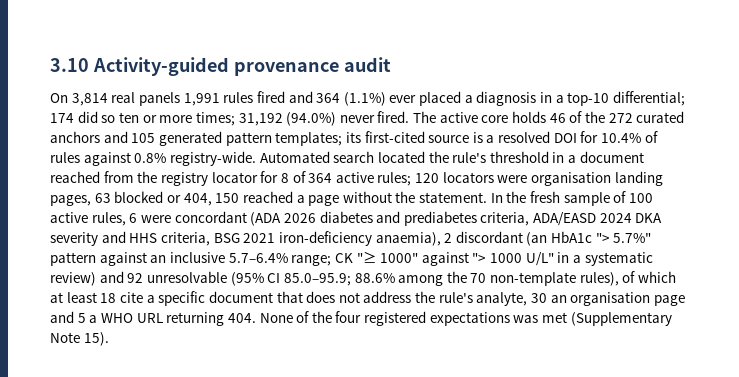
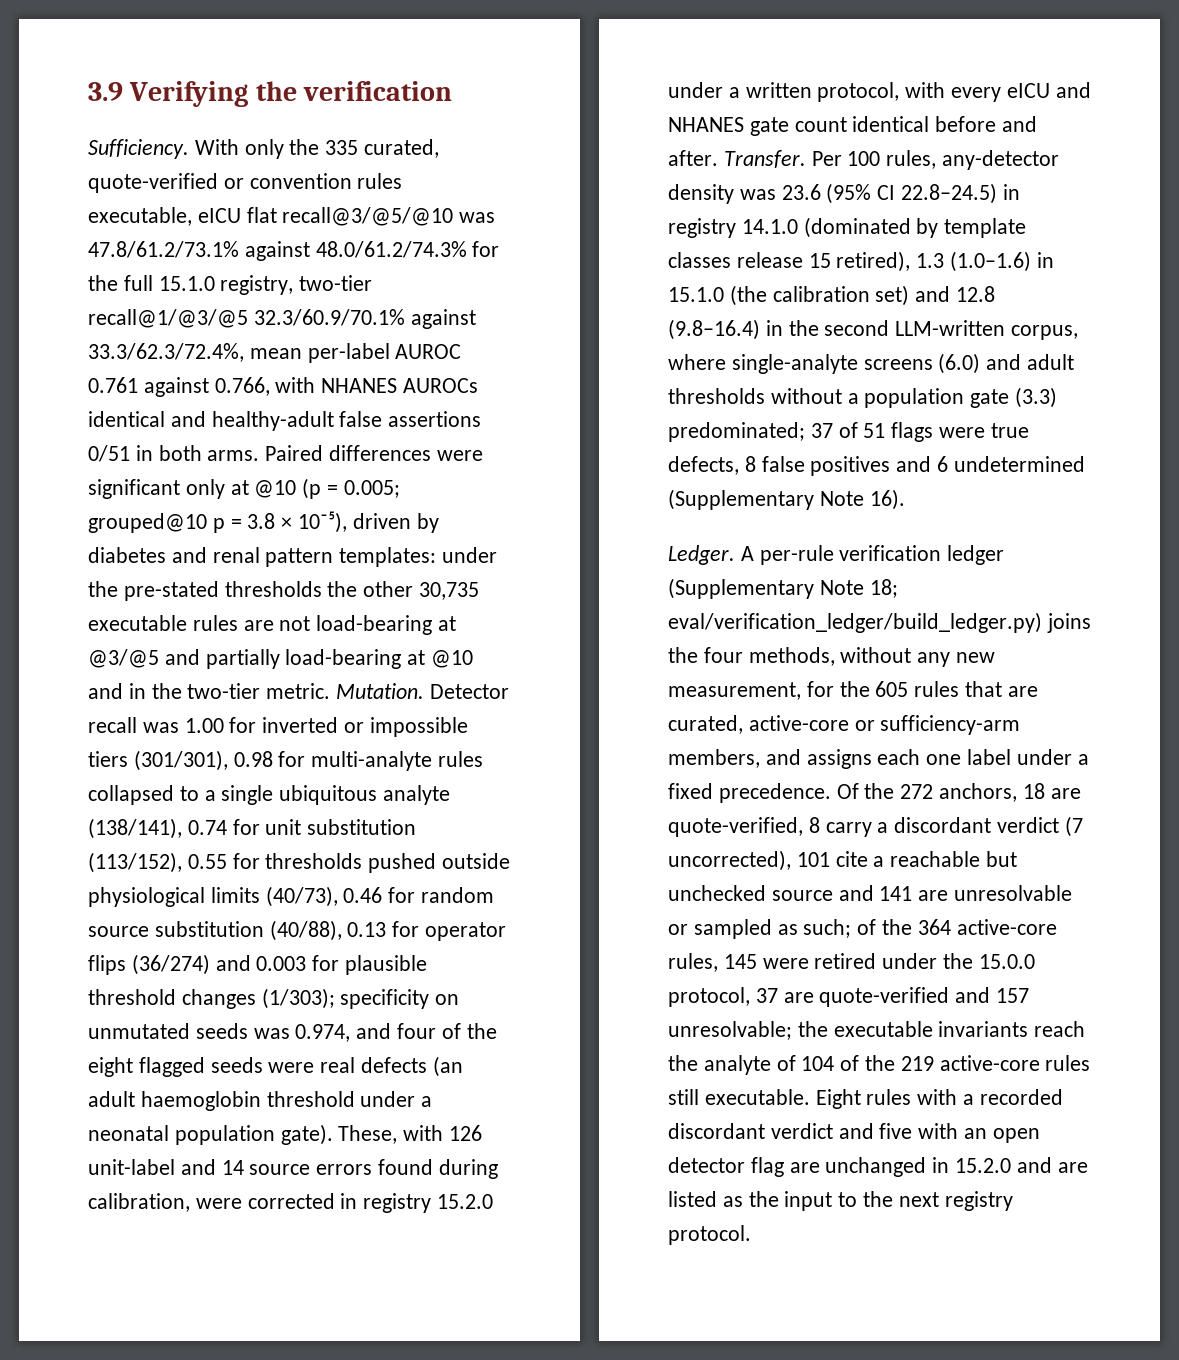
- 3.10 Activity-guided provenance audit
- On 3,814 real panels 1,991 rules fired and 364 (1.1%) ever placed a diagnosis in a top-10 differential; 174 did so ten or more times; 31,192 (94.0%) never fired. The active core holds 46 of the 272 curated anchors and 105 generated pattern templates; its first-cited source is a resolved DOI for 10.4% of rules against 0.8% registry-wide. Automated search located the rule's threshold in a document reached from the registry locator for 8 of 364 active rules; 120 locators were organisation landing pages, 63 blocked or 404, 150 reached a page without the statement. In the fresh sample of 100 active rules, 6 were concordant (ADA 2026 diabetes and prediabetes criteria, ADA/EASD 2024 DKA severity and HHS criteria, BSG 2021 iron-deficiency anaemia), 2 discordant (an HbA1c "> 5.7%" pattern against an inclusive 5.7–6.4% range; CK "≥ 1000" against "> 1000 U/L" in a systematic review) and 92 unresolvable (95% CI 85.0–95.9; 88.6% among the 70 non-template rules), of which at least 18 cite a specific document that does not address the rule's analyte, 30 an organisation page and 5 a WHO URL returning 404. None of the four registered expectations was met (Supplementary Note 15).
+ 3.9 Verifying the verification
+ Sufficiency. With only the 335 curated, quote-verified or convention rules executable, eICU flat recall@3/@5/@10 was 47.8/61.2/73.1% against 48.0/61.2/74.3% for the full 15.1.0 registry, two-tier recall@1/@3/@5 32.3/60.9/70.1% against 33.3/62.3/72.4%, mean per-label AUROC 0.761 against 0.766, with NHANES AUROCs identical and healthy-adult false assertions 0/51 in both arms. Paired differences were significant only at @10 (p = 0.005; grouped@10 p = 3.8 × 10⁻⁵), driven by diabetes and renal pattern templates: under the pre-stated thresholds the other 30,735 executable rules are not load-bearing at @3/@5 and partially load-bearing at @10 and in the two-tier metric. Mutation. Detector recall was 1.00 for inverted or impossible tiers (301/301), 0.98 for multi-analyte rules collapsed to a single ubiquitous analyte (138/141), 0.74 for unit substitution (113/152), 0.55 for thresholds pushed outside physiological limits (40/73), 0.46 for random source substitution (40/88), 0.13 for operator flips (36/274) and 0.003 for plausible threshold changes (1/303); specificity on unmutated seeds was 0.974, and four of the eight flagged seeds were real defects (an adult haemoglobin threshold under a neonatal population gate). These, with 126 unit-label and 14 source errors found during calibration, were corrected in registry 15.2.0 under a written protocol, with every eICU and NHANES gate count identical before and after. Transfer. Per 100 rules, any-detector density was 23.6 (95% CI 22.8–24.5) in registry 14.1.0 (dominated by template classes release 15 retired), 1.3 (1.0–1.6) in 15.1.0 (the calibration set) and 12.8 (9.8–16.4) in the second LLM-written corpus, where single-analyte screens (6.0) and adult thresholds without a population gate (3.3) predominated; 37 of 51 flags were true defects, 8 false positives and 6 undetermined (Supplementary Note 16).
+ Ledger. A per-rule verification ledger (Supplementary Note 18; eval/verification_ledger/build_ledger.py) joins the four methods, without any new measurement, for the 605 rules that are curated, active-core or sufficiency-arm members, and assigns each one label under a fixed precedence. Of the 272 anchors, 18 are quote-verified, 8 carry a discordant verdict (7 uncorrected), 101 cite a reachable but unchecked source and 141 are unresolvable or sampled as such; of the 364 active-core rules, 145 were retired under the 15.0.0 protocol, 37 are quote-verified and 157 unresolvable; the executable invariants reach the analyte of 104 of the 219 active-core rules still executable. Eight rules with a recorded discordant verdict and five with an open detector flag are unchanged in 15.2.0 and are listed as the input to the next registry protocol.

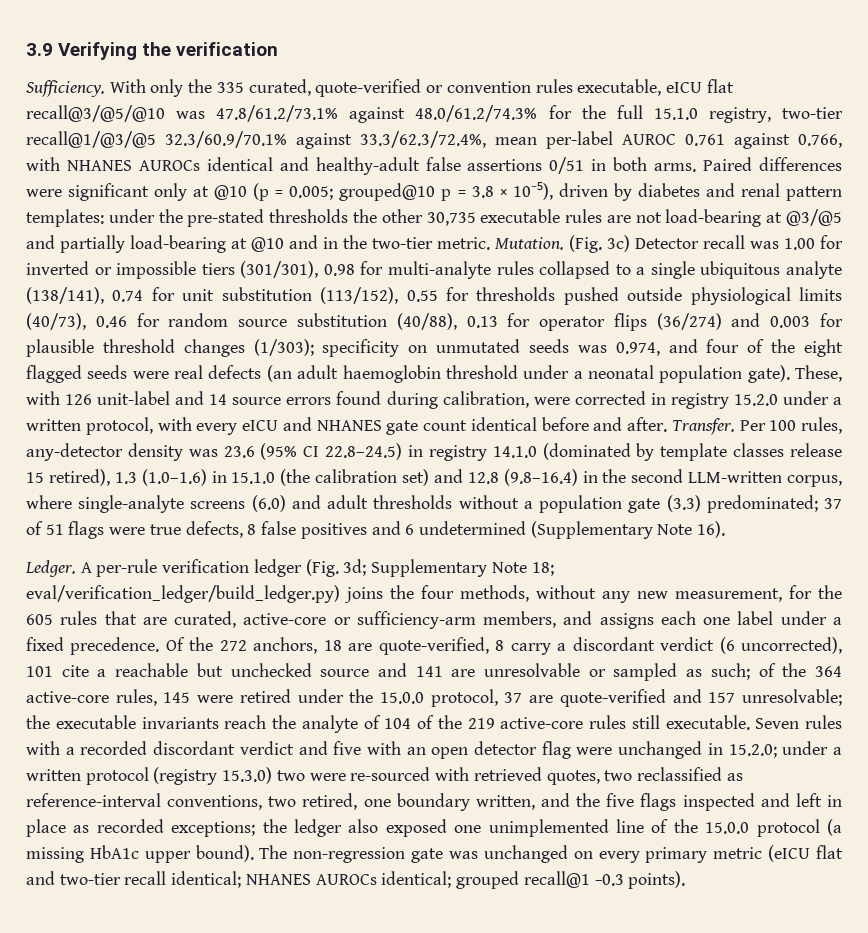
- Detector recall was 1.00 for inverted or impossible tiers (301/301), 0.98 for multi-analyte rules collapsed to a single ubiquitous analyte (138/141), 0.74 for unit substitution (113/152), 0.55 for thresholds pushed outside physiological limits (40/73), 0.46 for random source substitution (40/88), 0.13 for operator flips (36/274) and 0.003 for plausible threshold changes (1/303);
+ (Fig. 3c) Detector recall was 1.00 for inverted or impossible tiers (301/301), 0.98 for multi-analyte rules collapsed to a single ubiquitous analyte (138/141), 0.74 for unit substitution (113/152), 0.55 for thresholds pushed outside physiological limits (40/73), 0.46 for random source substitution (40/88), 0.13 for operator flips (36/274) and 0.003 for plausible threshold changes (1/303);
- A per-rule verification ledger (Supplementary Note 18; eval/verification_ledger/build_ledger.py) joins the four methods, without any new measurement, for the 605 rules that are curated, active-core or sufficiency-arm members, and assigns each one label under a fixed precedence.
+ A per-rule verification ledger (Fig. 3d; Supplementary Note 18; eval/verification_ledger/build_ledger.py) joins the four methods, without any new measurement, for the 605 rules that are curated, active-core or sufficiency-arm members, and assigns each one label under a fixed precedence.
- Of the 272 anchors, 18 are quote-verified, 8 carry a discordant verdict (7 uncorrected), 101 cite a reachable but unchecked source and 141 are unresolvable or sampled as such;
+ Of the 272 anchors, 18 are quote-verified, 8 carry a discordant verdict (6 uncorrected), 101 cite a reachable but unchecked source and 141 are unresolvable or sampled as such;
- Eight rules with a recorded discordant verdict and five with an open detector flag are unchanged in 15.2.0 and are listed as the input to the next registry protocol.
+ Seven rules with a recorded discordant verdict and five with an open detector flag were unchanged in 15.2.0; under a written protocol (registry 15.3.0) two were re-sourced with retrieved quotes, two reclassified as reference-interval conventions, two retired, one boundary written, and the five flags inspected and left in place as recorded exceptions; the ledger also exposed one unimplemented line of the 15.0.0 protocol (a missing HbA1c upper bound). The non-regression gate was unchanged on every primary metric (eICU flat and two-tier recall identical; NHANES AUROCs identical; grouped recall@1 −0.3 points).

